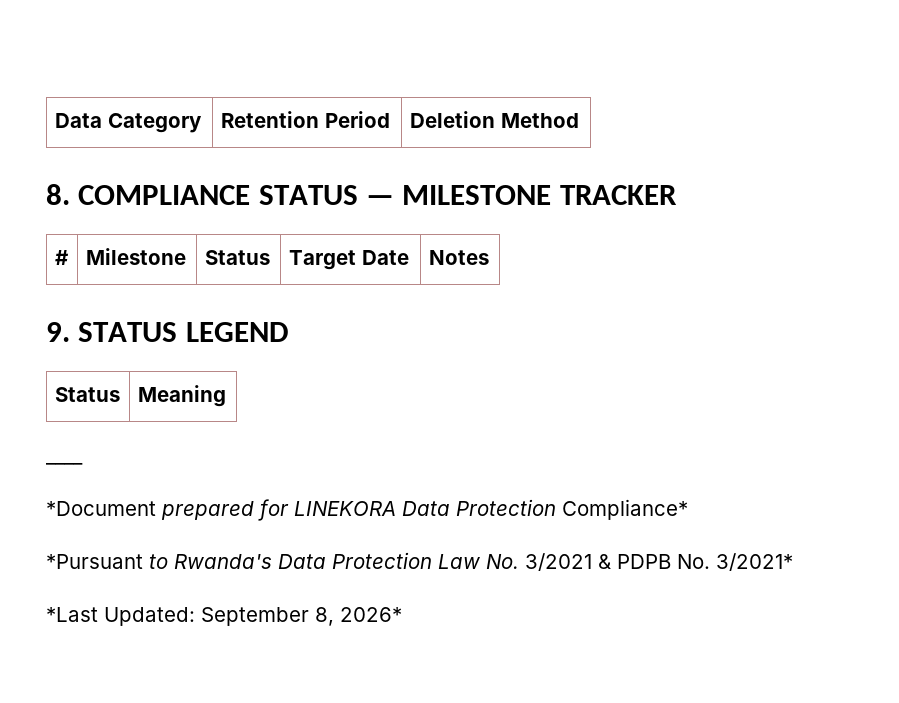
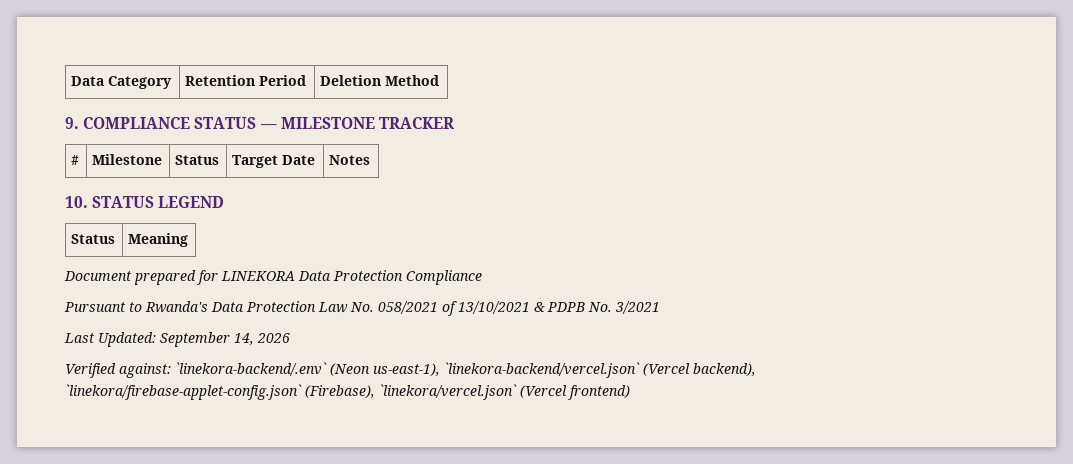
- 8. COMPLIANCE STATUS — MILESTONE TRACKER
+ 9. COMPLIANCE STATUS — MILESTONE TRACKER
- 9. STATUS LEGEND
+ 10. STATUS LEGEND
- ____
- *Document prepared for LINEKORA Data Protection Compliance*
- *Pursuant to Rwanda's Data Protection Law No. 3/2021 & PDPB No. 3/2021*
- *Last Updated: September 8, 2026*
+ Document prepared for LINEKORA Data Protection Compliance
+ Pursuant to Rwanda's Data Protection Law No. 058/2021 of 13/10/2021 & PDPB No. 3/2021
+ Last Updated: September 14, 2026
+ Verified against: `linekora-backend/.env` (Neon us-east-1), `linekora-backend/vercel.json` (Vercel backend), `linekora/firebase-applet-config.json` (Firebase), `linekora/vercel.json` (Vercel frontend)

